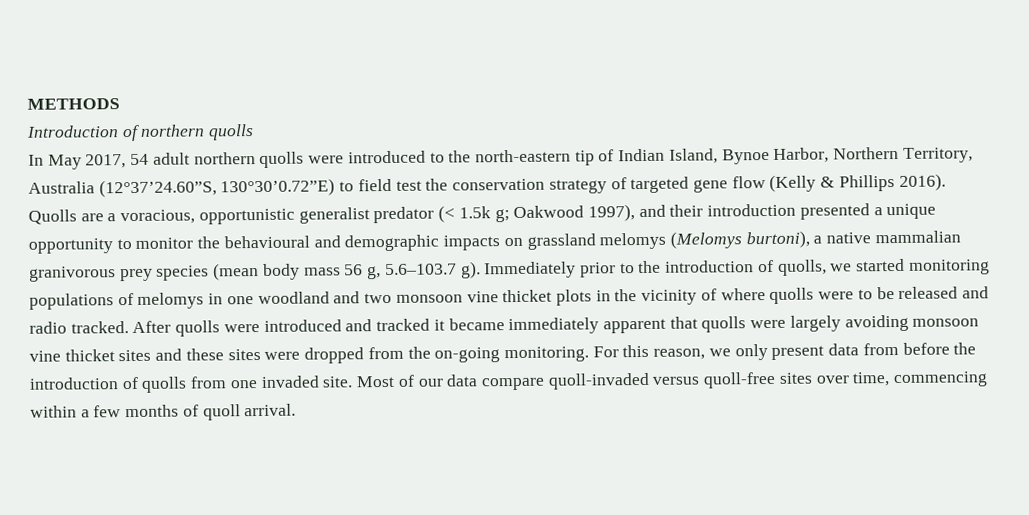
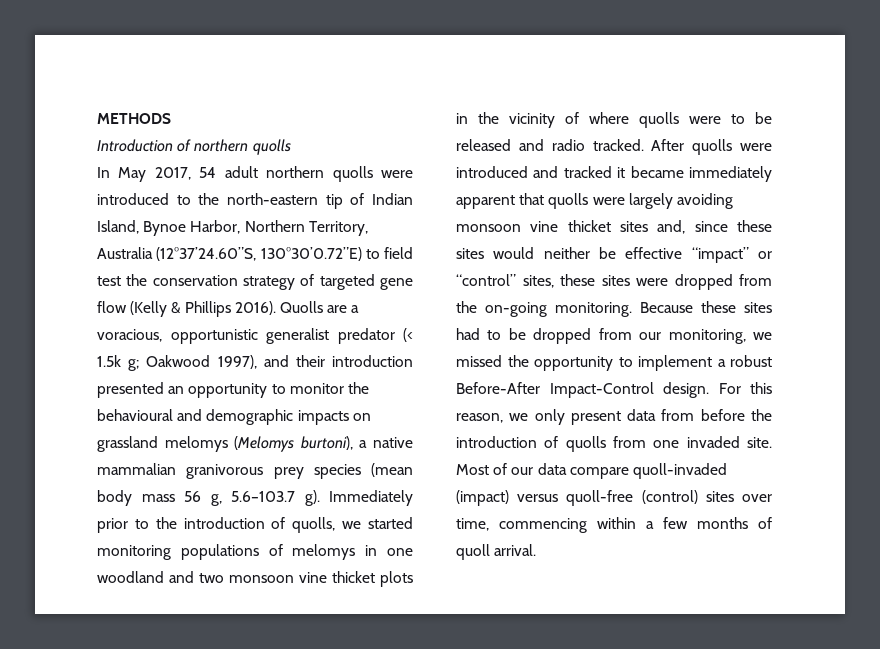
- Quolls are a voracious, opportunistic generalist predator (< 1.5k g; Oakwood 1997), and their introduction presented a unique opportunity to monitor the behavioural and demographic impacts on grassland melomys (Melomys burtoni), a native mammalian granivorous prey species (mean body mass 56 g, 5.6–103.7 g).
+ Quolls are a voracious, opportunistic generalist predator (< 1.5k g; Oakwood 1997), and their introduction presented an opportunity to monitor the behavioural and demographic impacts on grassland melomys (Melomys burtoni), a native mammalian granivorous prey species (mean body mass 56 g, 5.6–103.7 g).
- After quolls were introduced and tracked it became immediately apparent that quolls were largely avoiding monsoon vine thicket sites and these sites were dropped from the on-going monitoring.
+ After quolls were introduced and tracked it became immediately apparent that quolls were largely avoiding monsoon vine thicket sites and, since these sites would neither be effective “impact” or “control” sites, these sites were dropped from the on-going monitoring.
+ Because these sites had to be dropped from our monitoring, we missed the opportunity to implement a robust Before-After Impact-Control design.
- Most of our data compare quoll-invaded versus quoll-free sites over time, commencing within a few months of quoll arrival.
+ Most of our data compare quoll-invaded (impact) versus quoll-free (control) sites over time, commencing within a few months of quoll arrival.

